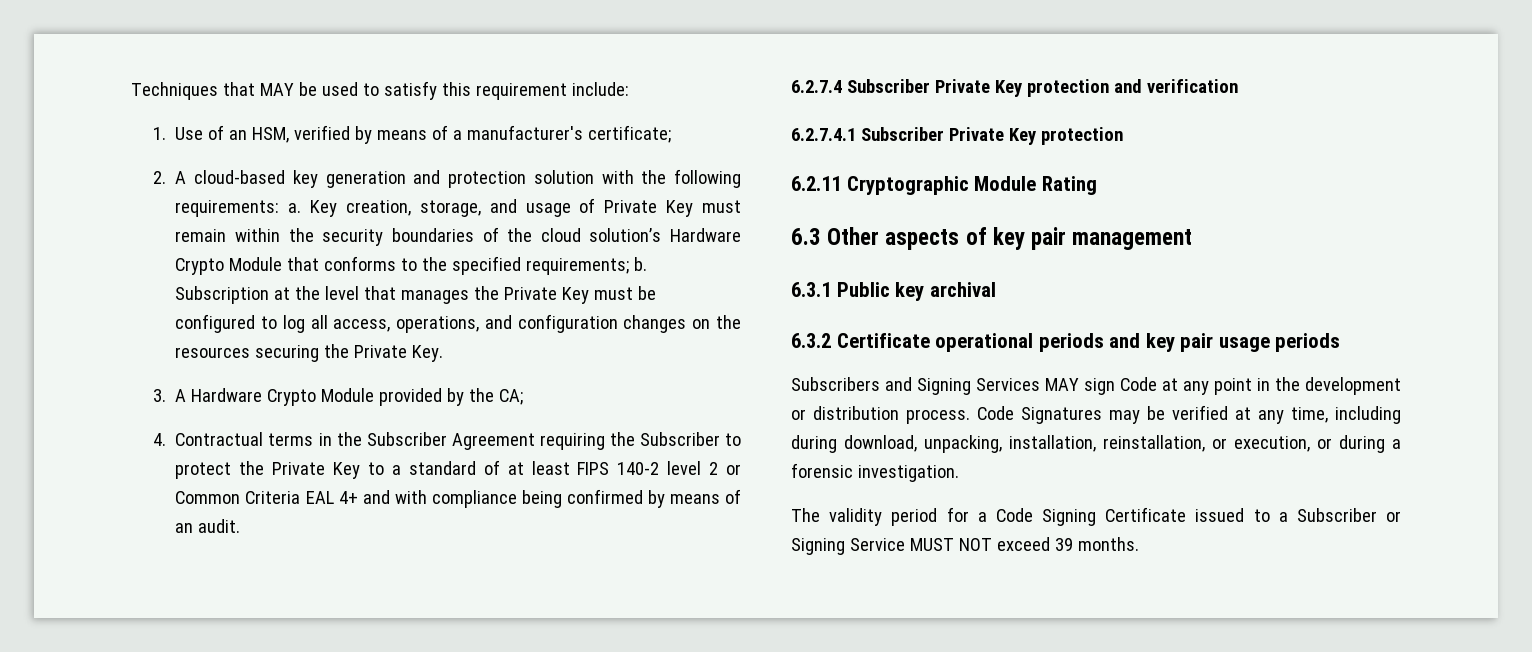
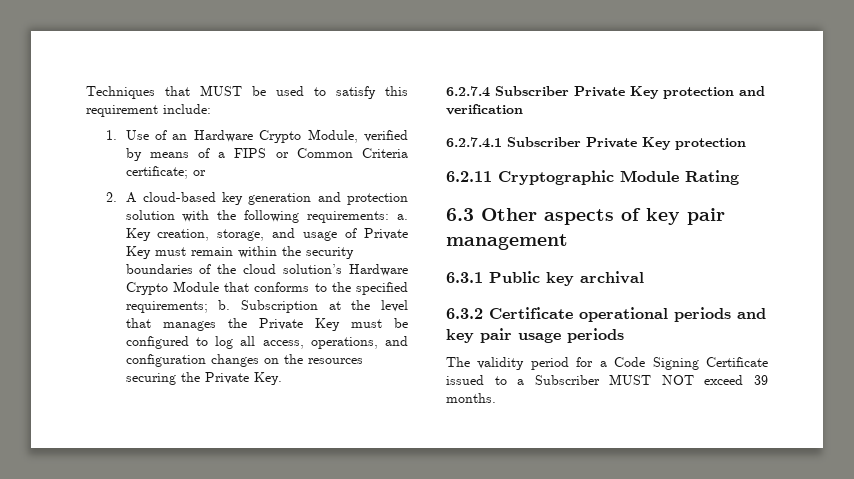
- Techniques that MAY be used to satisfy this requirement include:
+ Techniques that MUST be used to satisfy this requirement include:
- 1. Use of an HSM, verified by means of a manufacturer's certificate;
+ 1. Use of an Hardware Crypto Module, verified by means of a FIPS or Common Criteria certificate; or
- 3. A Hardware Crypto Module provided by the CA;
- 4. Contractual terms in the Subscriber Agreement requiring the Subscriber to protect the Private Key to a standard of at least FIPS 140-2 level 2 or Common Criteria EAL 4+ and with compliance being confirmed by means of an audit.
- Subscribers and Signing Services MAY sign Code at any point in the development or distribution process. Code Signatures may be verified at any time, including during download, unpacking, installation, reinstallation, or execution, or during a forensic investigation.
- The validity period for a Code Signing Certificate issued to a Subscriber or Signing Service MUST NOT exceed 39 months.
+ The validity period for a Code Signing Certificate issued to a Subscriber MUST NOT exceed 39 months.

